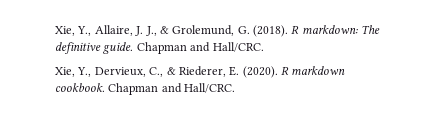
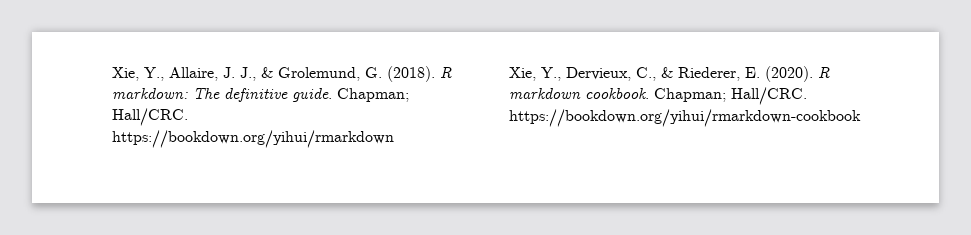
- R markdown: The definitive guide. Chapman and Hall/CRC.
+ R markdown: The definitive guide. Chapman; Hall/CRC. https://bookdown.org/yihui/rmarkdown
- R markdown cookbook. Chapman and Hall/CRC.
+ R markdown cookbook. Chapman; Hall/CRC. https://bookdown.org/yihui/rmarkdown-cookbook

